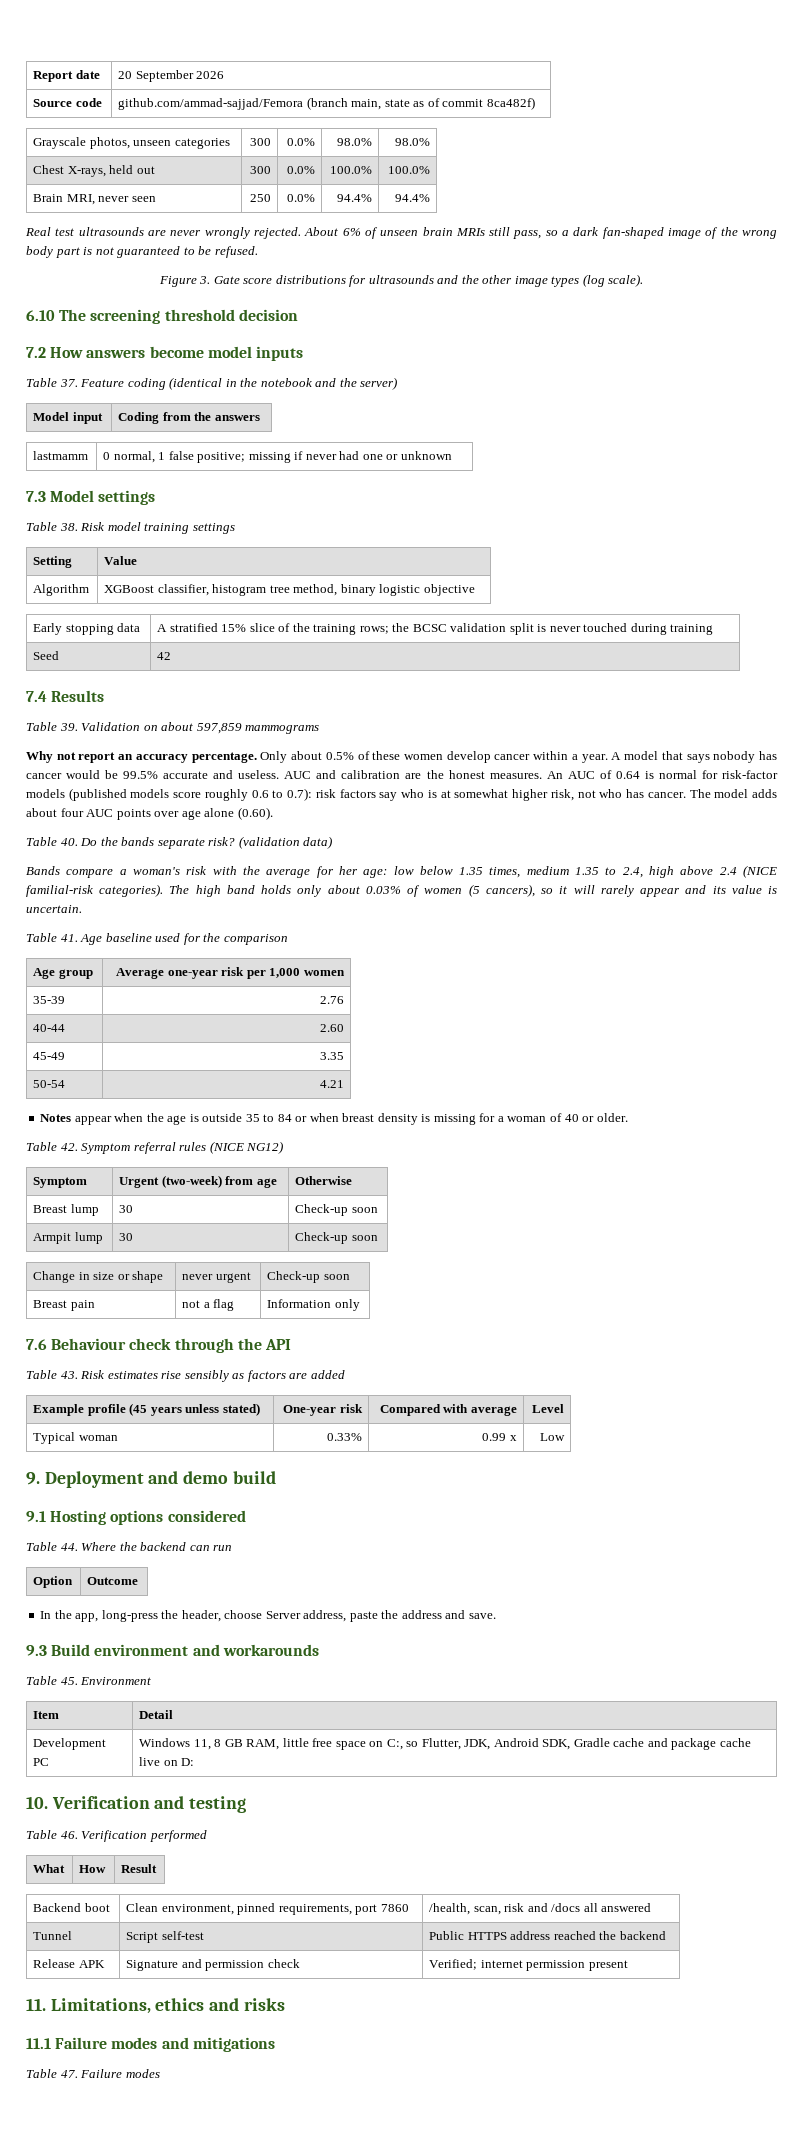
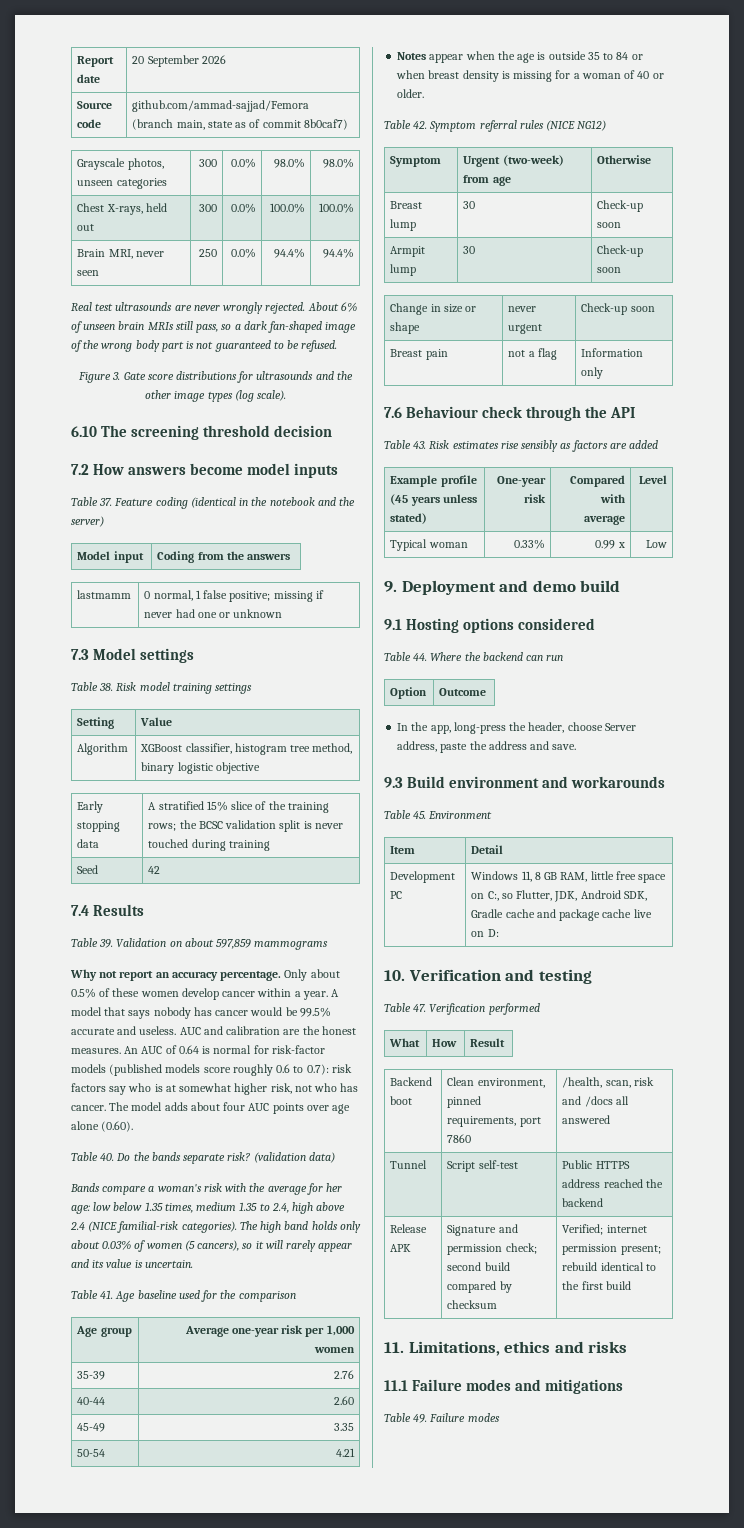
- Source code | github.com/ammad-sajjad/Femora (branch main, state as of commit 8ca482f)
+ Source code | github.com/ammad-sajjad/Femora (branch main, state as of commit 8b0caf7)
- Table 46. Verification performed
+ Table 47. Verification performed
- Release APK | Signature and permission check | Verified; internet permission present
+ Release APK | Signature and permission check; second build compared by checksum | Verified; internet permission present; rebuild identical to the first build
- Table 47. Failure modes
+ Table 49. Failure modes

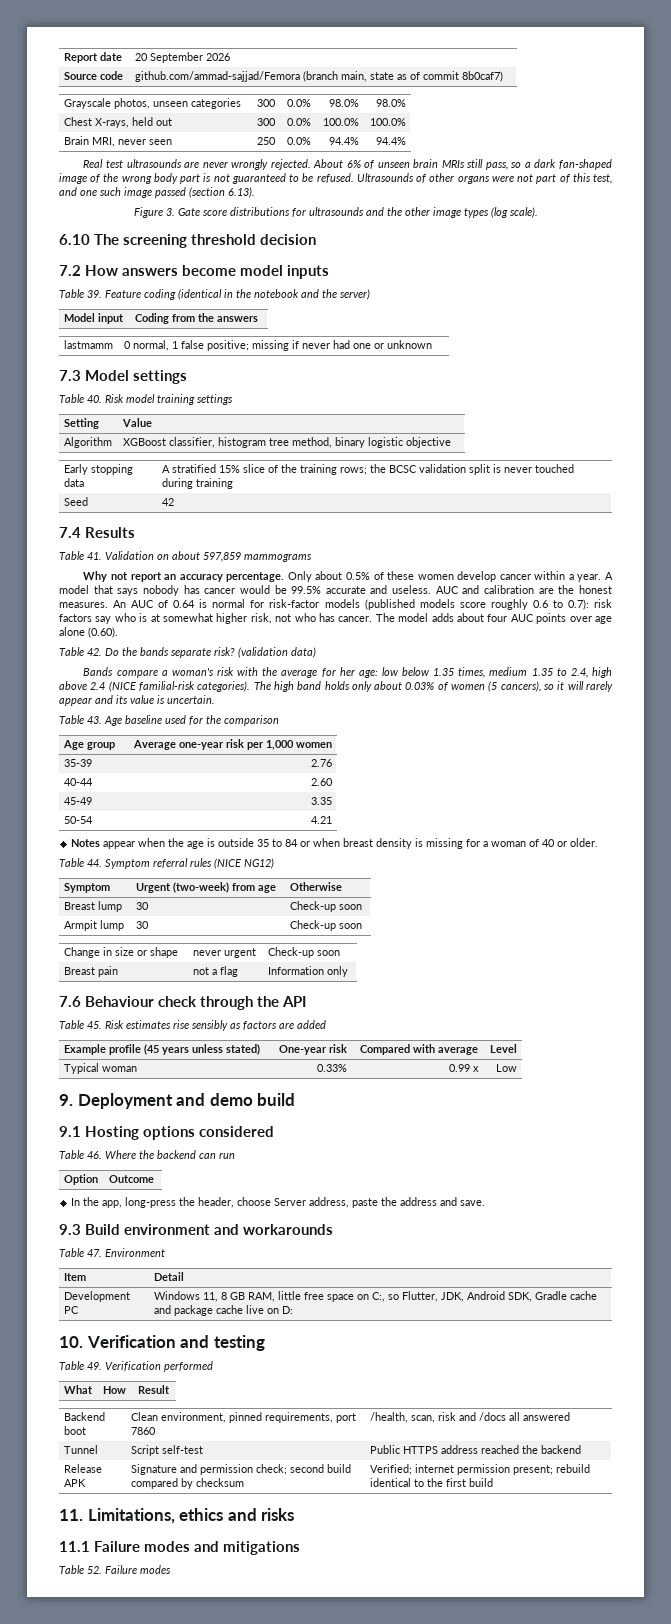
+ Ultrasounds of other organs were not part of this test, and one such image passed (section 6.13).
- Table 37. Feature coding (identical in the notebook and the server)
+ Table 39. Feature coding (identical in the notebook and the server)
- Table 38. Risk model training settings
+ Table 40. Risk model training settings
- Table 39. Validation on about 597,859 mammograms
+ Table 41. Validation on about 597,859 mammograms
- Table 40. Do the bands separate risk?
+ Table 42. Do the bands separate risk?
- Table 41. Age baseline used for the comparison
+ Table 43. Age baseline used for the comparison
- Table 42. Symptom referral rules (NICE NG12)
+ Table 44. Symptom referral rules (NICE NG12)
- Table 43. Risk estimates rise sensibly as factors are added
+ Table 45. Risk estimates rise sensibly as factors are added
- Table 44. Where the backend can run
+ Table 46. Where the backend can run
- Table 45. Environment
+ Table 47. Environment
- Table 47. Verification performed
+ Table 49. Verification performed
- Table 49. Failure modes
+ Table 52. Failure modes

